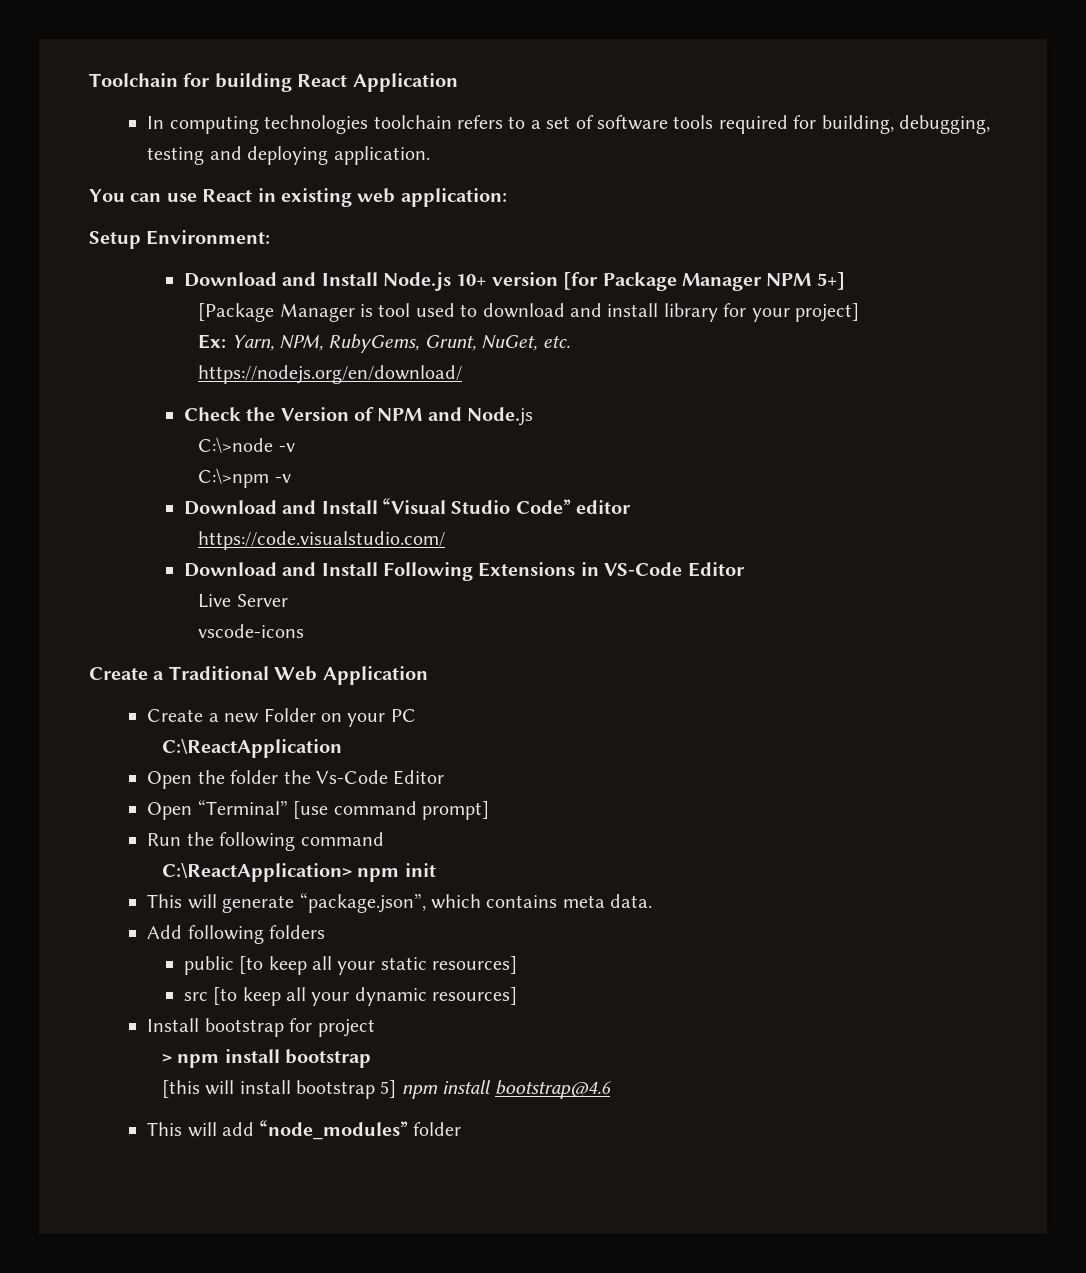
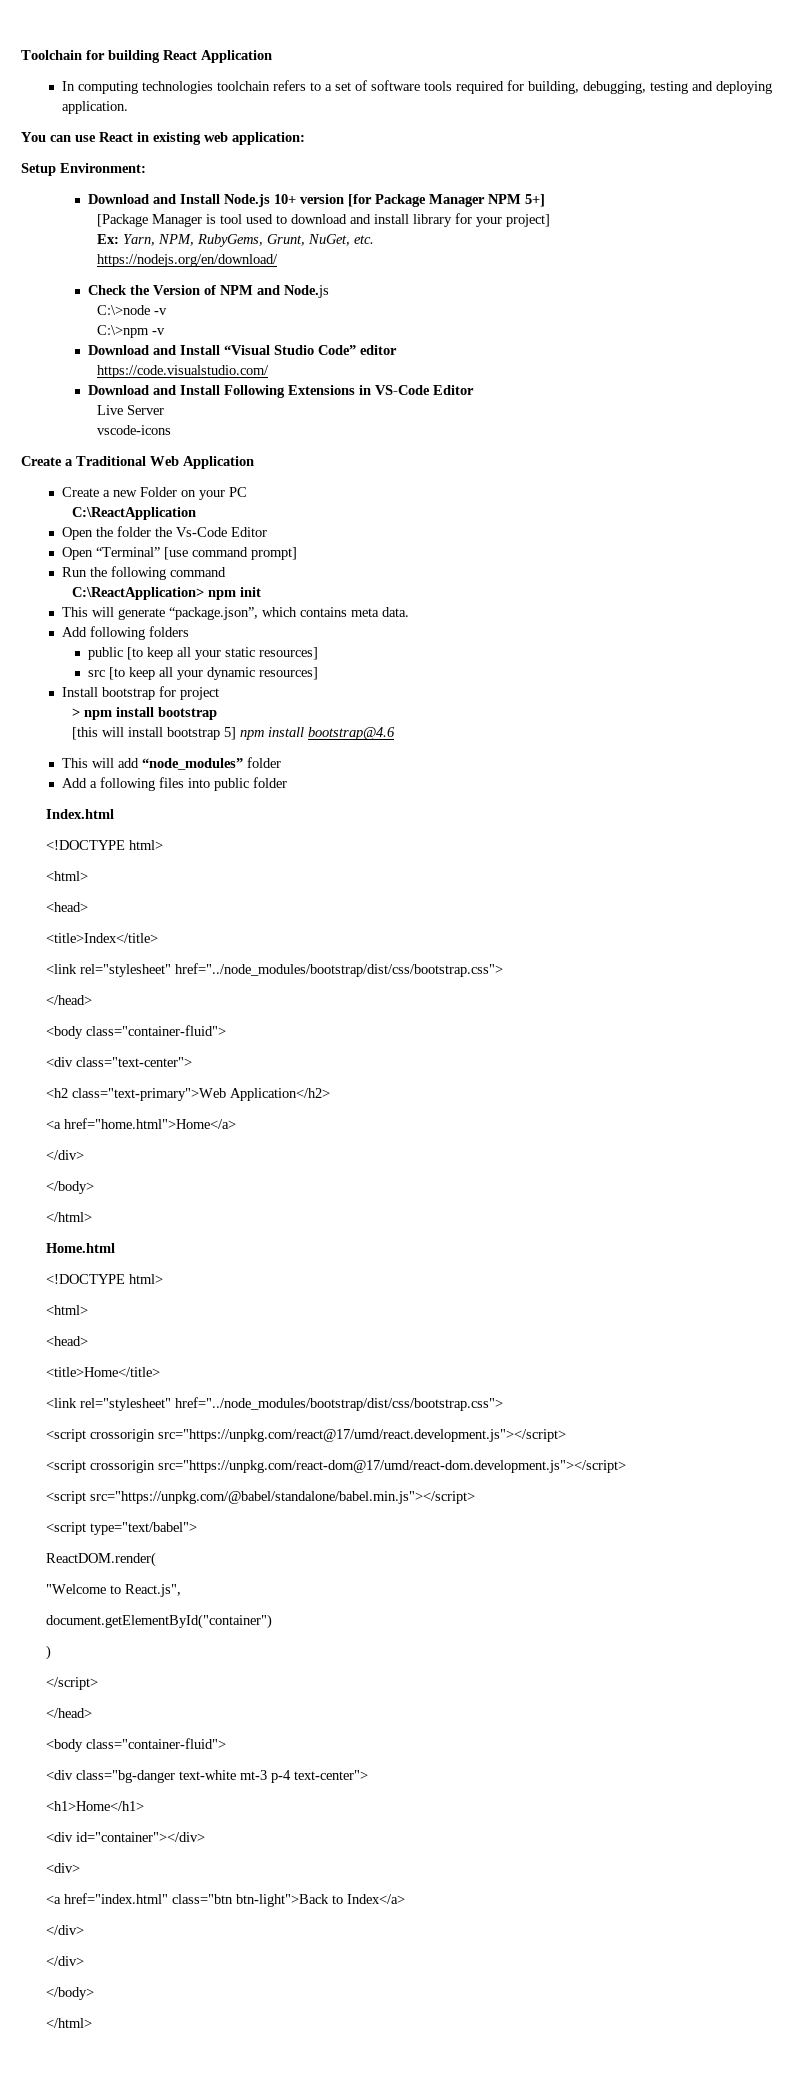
+ Add a following files into public folder
+ Index.html
+ <!DOCTYPE html>
+ <html>
+ <head>
+ <title>Index</title>
+ <link rel="stylesheet" href="../node_modules/bootstrap/dist/css/bootstrap.css">
+ </head>
+ <body class="container-fluid">
+ <div class="text-center">
+ <h2 class="text-primary">Web Application</h2>
+ <a href="home.html">Home</a>
+ </div>
+ </body>
+ </html>
+ Home.html
+ <!DOCTYPE html>
+ <html>
+ <head>
+ <title>Home</title>
+ <link rel="stylesheet" href="../node_modules/bootstrap/dist/css/bootstrap.css">
+ <script crossorigin src="https://unpkg.com/react@17/umd/react.development.js"></script>
+ <script crossorigin src="https://unpkg.com/react-dom@17/umd/react-dom.development.js"></script>
+ <script src="https://unpkg.com/@babel/standalone/babel.min.js"></script>
+ <script type="text/babel">
+ ReactDOM.render(
+ "Welcome to React.js",
+ document.getElementById("container")
+ )
+ </script>
+ </head>
+ <body class="container-fluid">
+ <div class="bg-danger text-white mt-3 p-4 text-center">
+ <h1>Home</h1>
+ <div id="container"></div>
+ <div>
+ <a href="index.html" class="btn btn-light">Back to Index</a>
+ </div>
+ </div>
+ </body>
+ </html>

